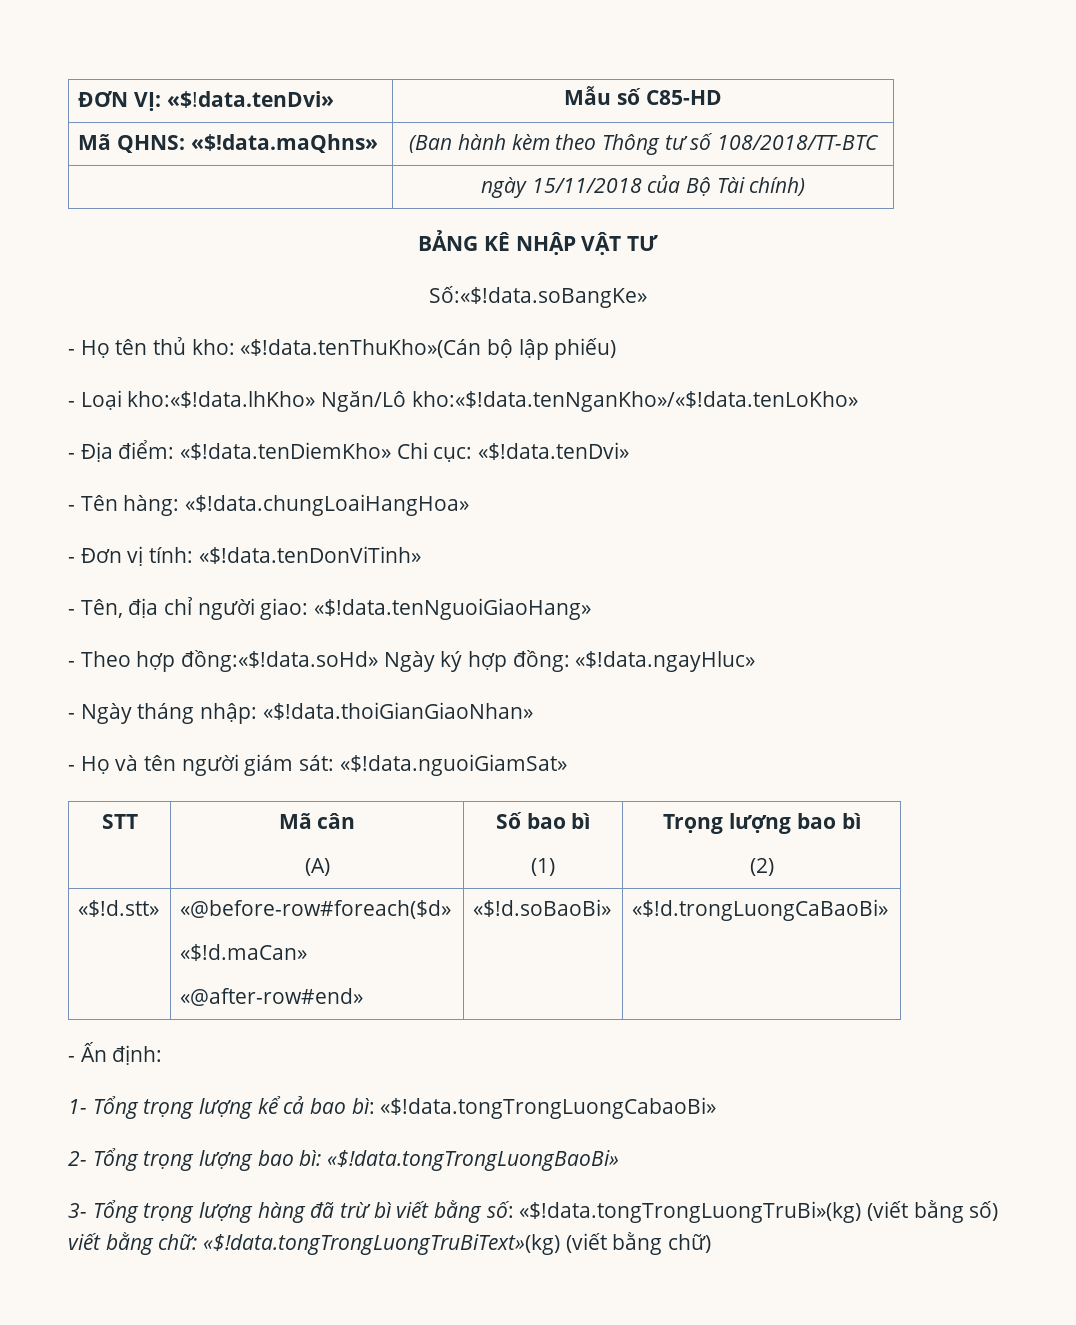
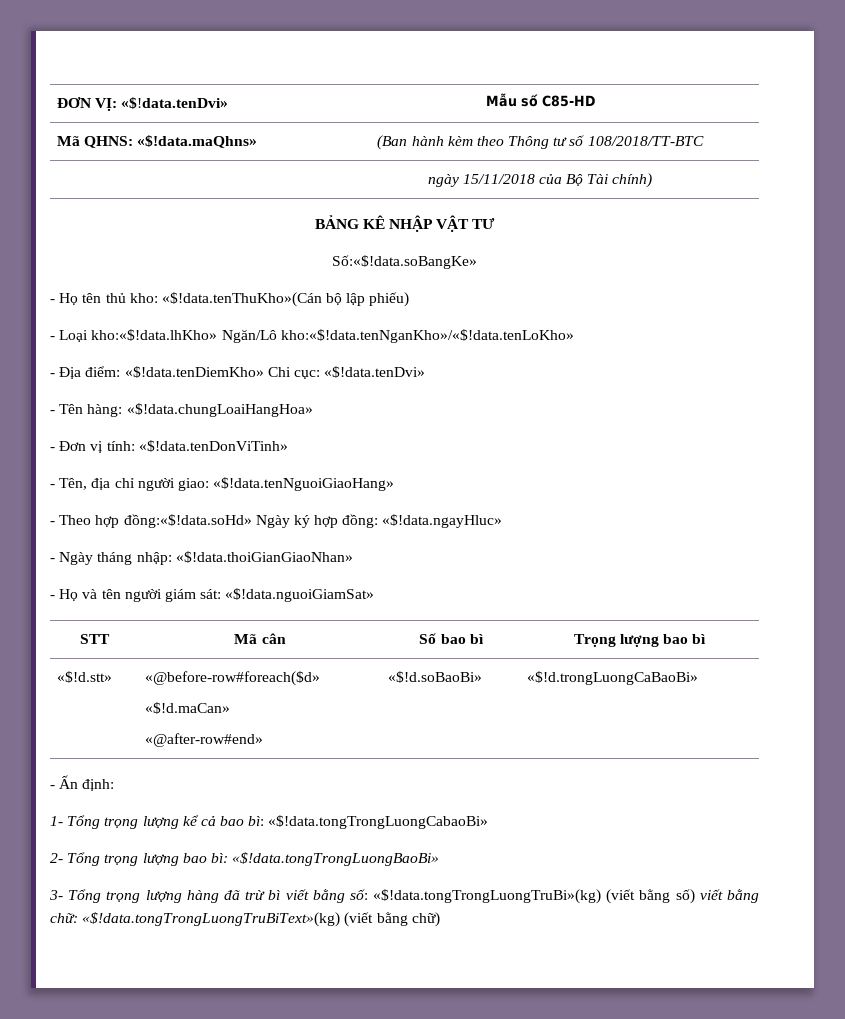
- STT | Mã cân
- (A) | Số bao bì
- (1) | Trọng lượng bao bì
- (2)
+ STT | Mã cân | Số bao bì | Trọng lượng bao bì

